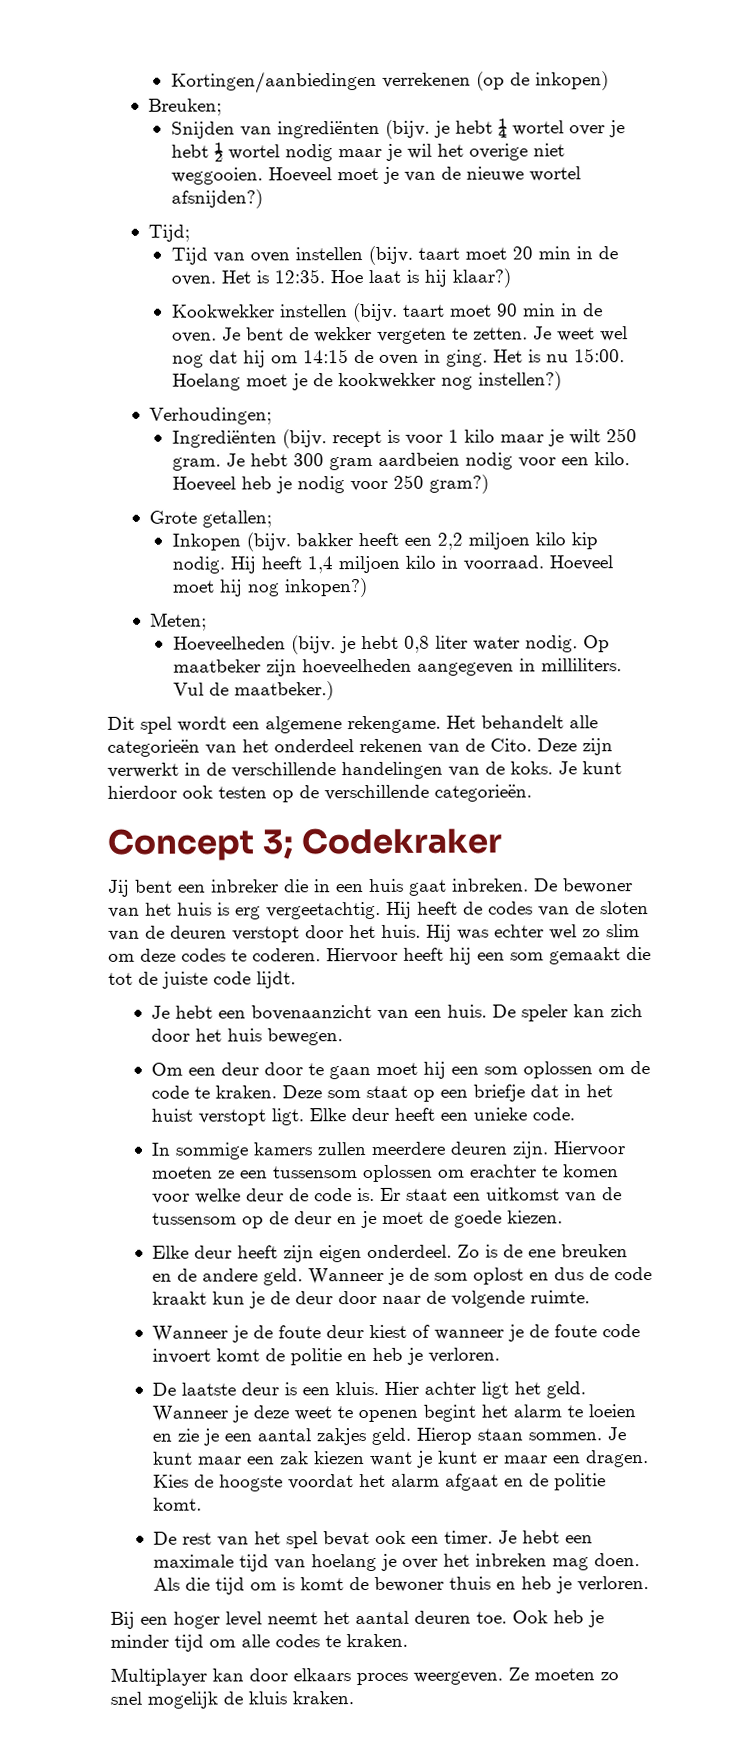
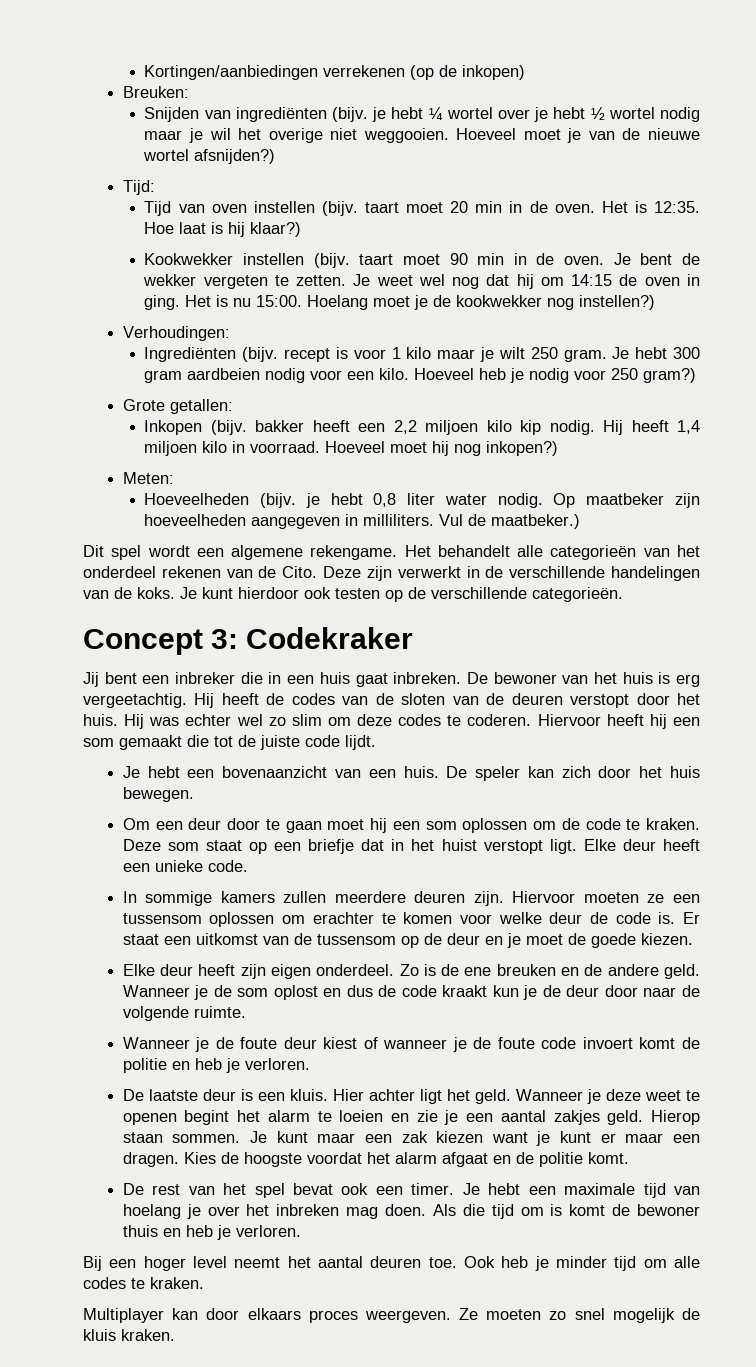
- Breuken;
+ Breuken:
- Tijd;
+ Tijd:
- Verhoudingen;
+ Verhoudingen:
- Grote getallen;
+ Grote getallen:
- Meten;
+ Meten:
- Concept 3; Codekraker
+ Concept 3: Codekraker

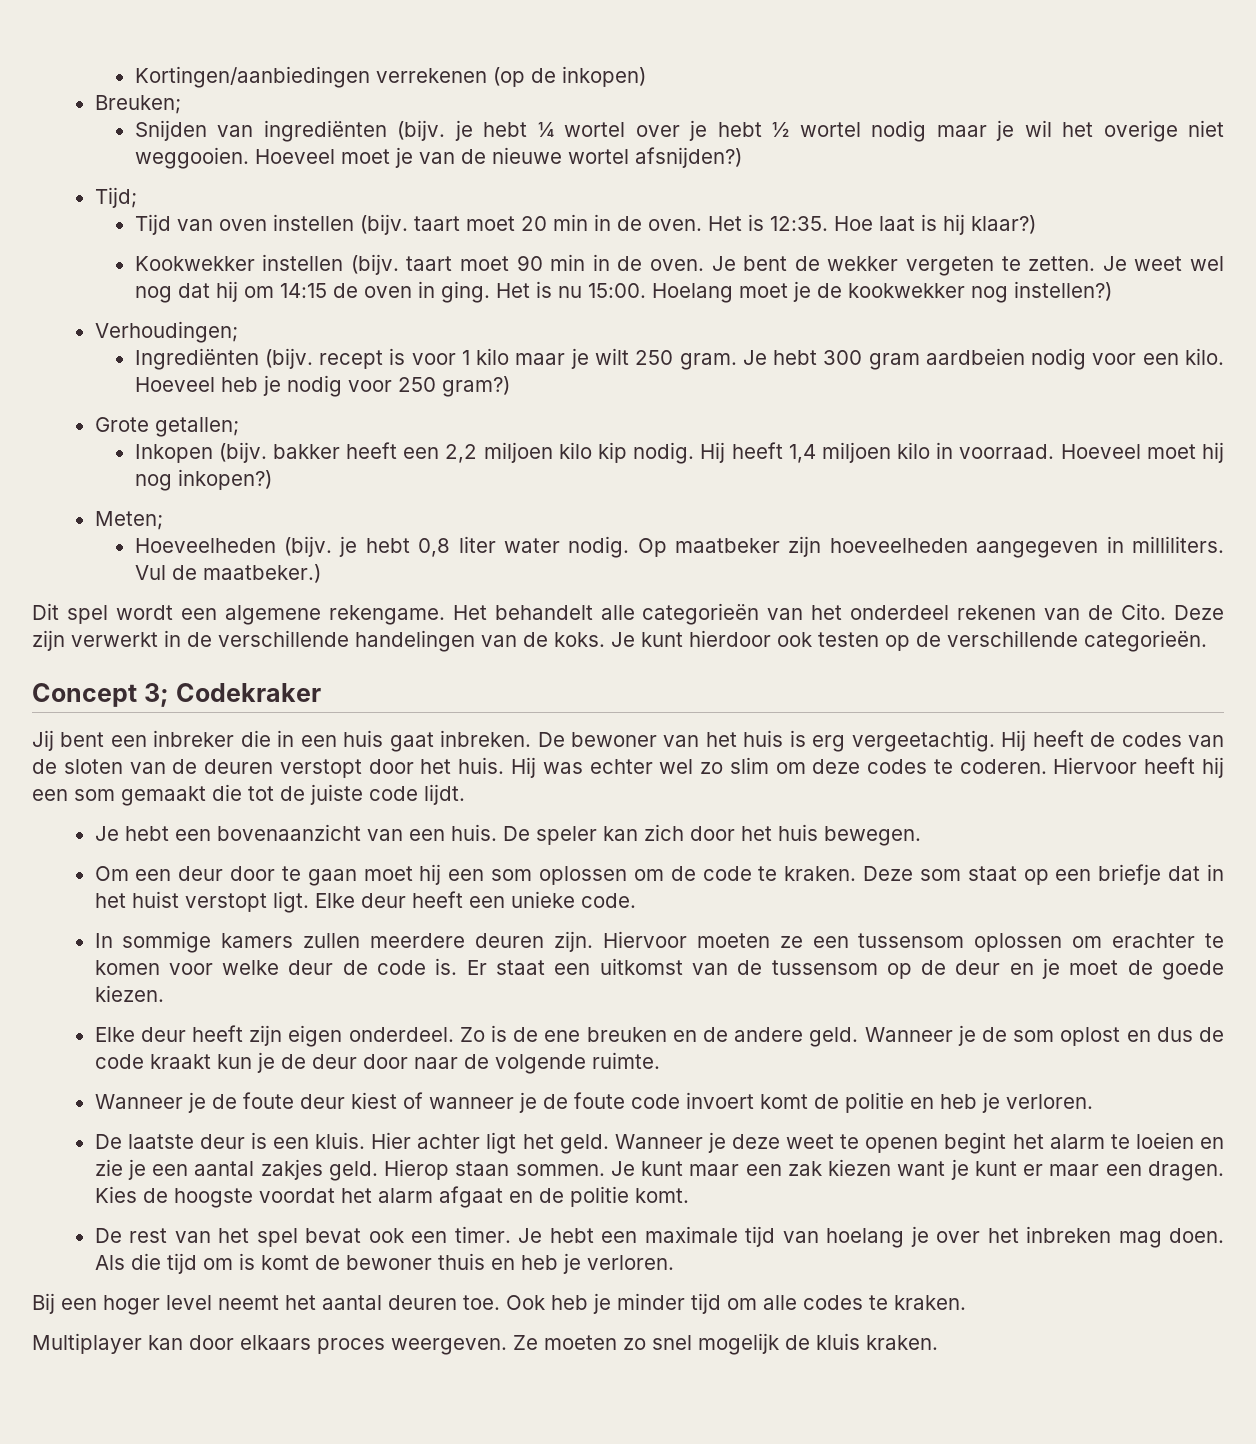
- Breuken:
+ Breuken;
- Tijd:
+ Tijd;
- Verhoudingen:
+ Verhoudingen;
- Grote getallen:
+ Grote getallen;
- Meten:
+ Meten;
- Concept 3: Codekraker
+ Concept 3; Codekraker

